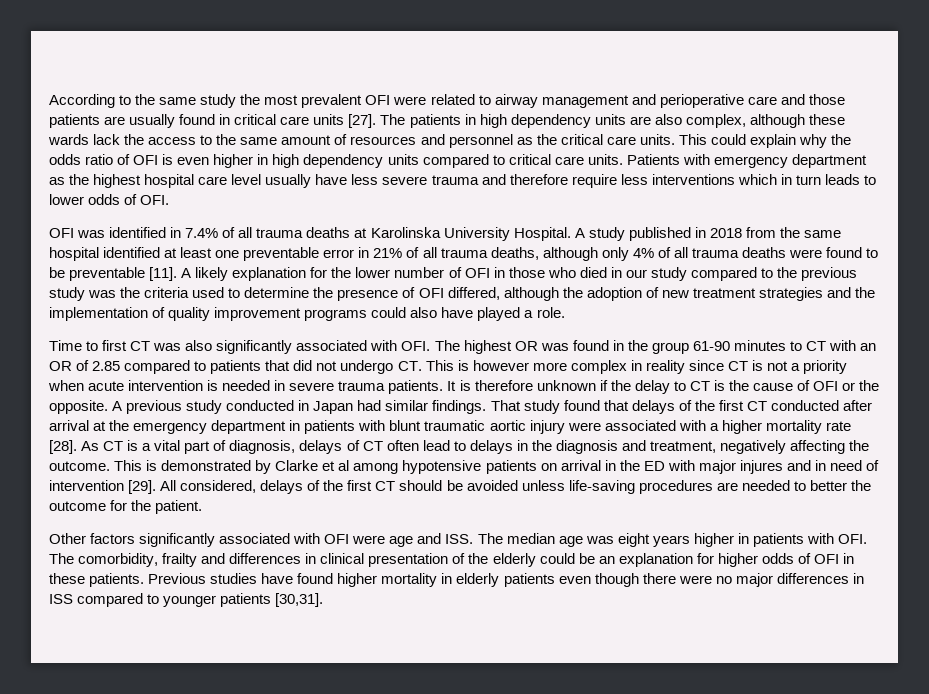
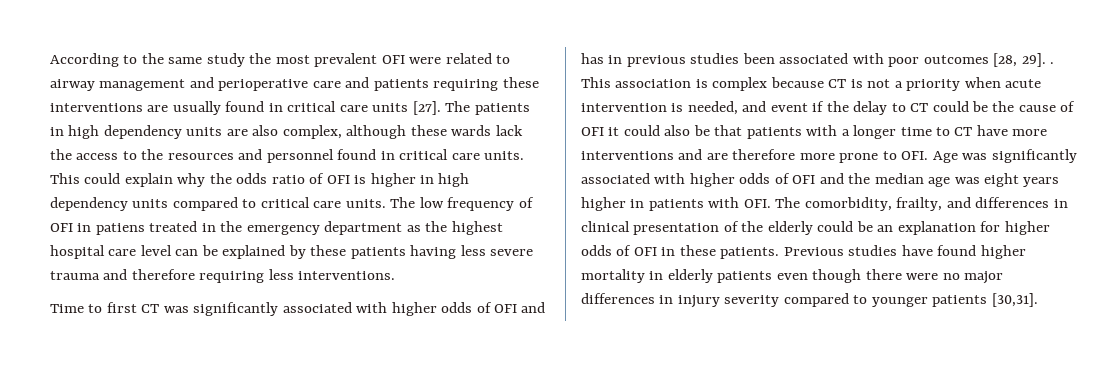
- According to the same study the most prevalent OFI were related to airway management and perioperative care and those patients are usually found in critical care units [27].
+ According to the same study the most prevalent OFI were related to airway management and perioperative care and patients requiring these interventions are usually found in critical care units [27].
- The patients in high dependency units are also complex, although these wards lack the access to the same amount of resources and personnel as the critical care units.
+ The patients in high dependency units are also complex, although these wards lack the access to the resources and personnel found in critical care units.
- This could explain why the odds ratio of OFI is even higher in high dependency units compared to critical care units.
+ This could explain why the odds ratio of OFI is higher in high dependency units compared to critical care units.
- Patients with emergency department as the highest hospital care level usually have less severe trauma and therefore require less interventions which in turn leads to lower odds of OFI.
- OFI was identified in 7.4% of all trauma deaths at Karolinska University Hospital. A study published in 2018 from the same hospital identified at least one preventable error in 21% of all trauma deaths, although only 4% of all trauma deaths were found to be preventable [11]. A likely explanation for the lower number of OFI in those who died in our study compared to the previous study was the criteria used to determine the presence of OFI differed, although the adoption of new treatment strategies and the implementation of quality improvement programs could also have played a role.
+ The low frequency of OFI in patiens treated in the emergency department as the highest hospital care level can be explained by these patients having less severe trauma and therefore requiring less interventions.
- Time to first CT was also significantly associated with OFI. The highest OR was found in the group 61-90 minutes to CT with an OR of 2.85 compared to patients that did not undergo CT. This is however more complex in reality since CT is not a priority when acute intervention is needed in severe trauma patients. It is therefore unknown if the delay to CT is the cause of OFI or the opposite. A previous study conducted in Japan had similar findings. That study found that delays of the first CT conducted after arrival at the emergency department in patients with blunt traumatic aortic injury were associated with a higher mortality rate [28]. As CT is a vital part of diagnosis, delays of CT often lead to delays in the diagnosis and treatment, negatively affecting the outcome. This is demonstrated by Clarke et al among hypotensive patients on arrival in the ED with major injures and in need of intervention [29]. All considered, delays of the first CT should be avoided unless life-saving procedures are needed to better the outcome for the patient.
- Other factors significantly associated with OFI were age and ISS. The median age was eight years higher in patients with OFI. The comorbidity, frailty and differences in clinical presentation of the elderly could be an explanation for higher odds of OFI in these patients.
+ Time to first CT was significantly associated with higher odds of OFI and has in previous studies been associated with poor outcomes [28, 29]. . This association is complex because CT is not a priority when acute intervention is needed, and event if the delay to CT could be the cause of OFI it could also be that patients with a longer time to CT have more interventions and are therefore more prone to OFI. Age was significantly associated with higher odds of OFI and the median age was eight years higher in patients with OFI. The comorbidity, frailty, and differences in clinical presentation of the elderly could be an explanation for higher odds of OFI in these patients.
- Previous studies have found higher mortality in elderly patients even though there were no major differences in ISS compared to younger patients [30,31].
+ Previous studies have found higher mortality in elderly patients even though there were no major differences in injury severity compared to younger patients [30,31].

